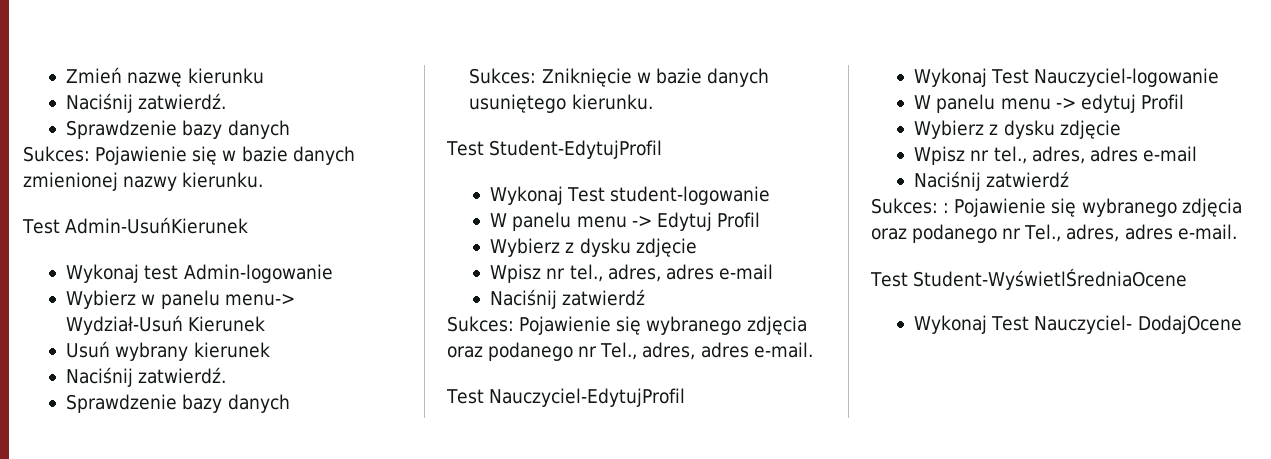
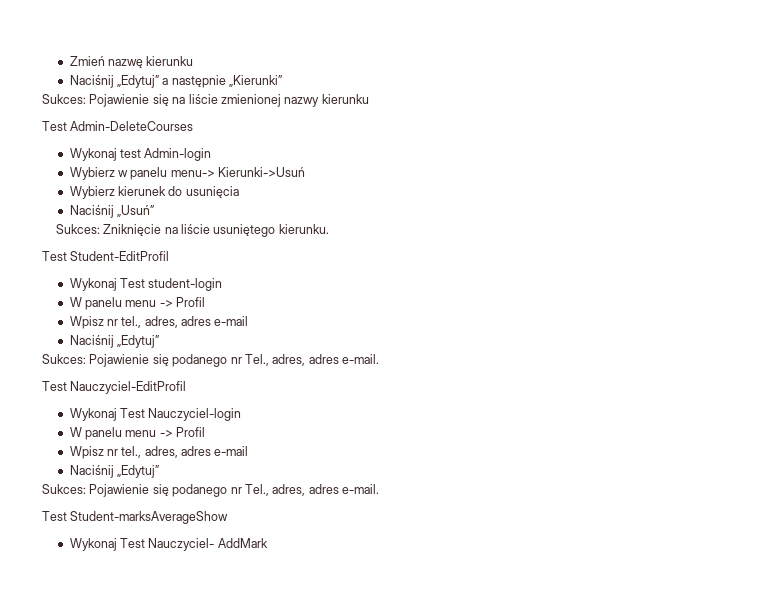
  Zmień nazwę kierunku
- Naciśnij zatwierdź.
- Sprawdzenie bazy danych
- Sukces: Pojawienie się w bazie danych zmienionej nazwy kierunku.
- Test Admin-UsuńKierunek
+ Naciśnij „Edytuj” a następnie „Kierunki”
+ Sukces: Pojawienie się na liście zmienionej nazwy kierunku
+ Test Admin-DeleteCourses
- Wykonaj test Admin-logowanie
+ Wykonaj test Admin-login
- Wybierz w panelu menu-> Wydział-Usuń Kierunek
- Usuń wybrany kierunek
- Naciśnij zatwierdź.
- Sprawdzenie bazy danych
+ Wybierz w panelu menu-> Kierunki->Usuń
+ Wybierz kierunek do usunięcia
+ Naciśnij „Usuń”
- Sukces: Zniknięcie w bazie danych usuniętego kierunku.
+ Sukces: Zniknięcie na liście usuniętego kierunku.
- Test Student-EdytujProfil
- Wykonaj Test student-logowanie
- W panelu menu -> Edytuj Profil
- Wybierz z dysku zdjęcie
+ Test Student-EditProfil
+ Wykonaj Test student-login
+ W panelu menu -> Profil
  Wpisz nr tel., adres, adres e-mail
- Naciśnij zatwierdź
- Sukces: Pojawienie się wybranego zdjęcia oraz podanego nr Tel., adres, adres e-mail.
- Test Nauczyciel-EdytujProfil
- Wykonaj Test Nauczyciel-logowanie
- W panelu menu -> edytuj Profil
- Wybierz z dysku zdjęcie
+ Naciśnij „Edytuj”
+ Sukces: Pojawienie się podanego nr Tel., adres, adres e-mail.
+ Test Nauczyciel-EditProfil
+ Wykonaj Test Nauczyciel-login
+ W panelu menu -> Profil
  Wpisz nr tel., adres, adres e-mail
- Naciśnij zatwierdź
- Sukces: : Pojawienie się wybranego zdjęcia oraz podanego nr Tel., adres, adres e-mail.
- Test Student-WyświetlŚredniaOcene
+ Naciśnij „Edytuj”
+ Sukces: Pojawienie się podanego nr Tel., adres, adres e-mail.
+ Test Student-marksAverageShow
- Wykonaj Test Nauczyciel- DodajOcene
+ Wykonaj Test Nauczyciel- AddMark

